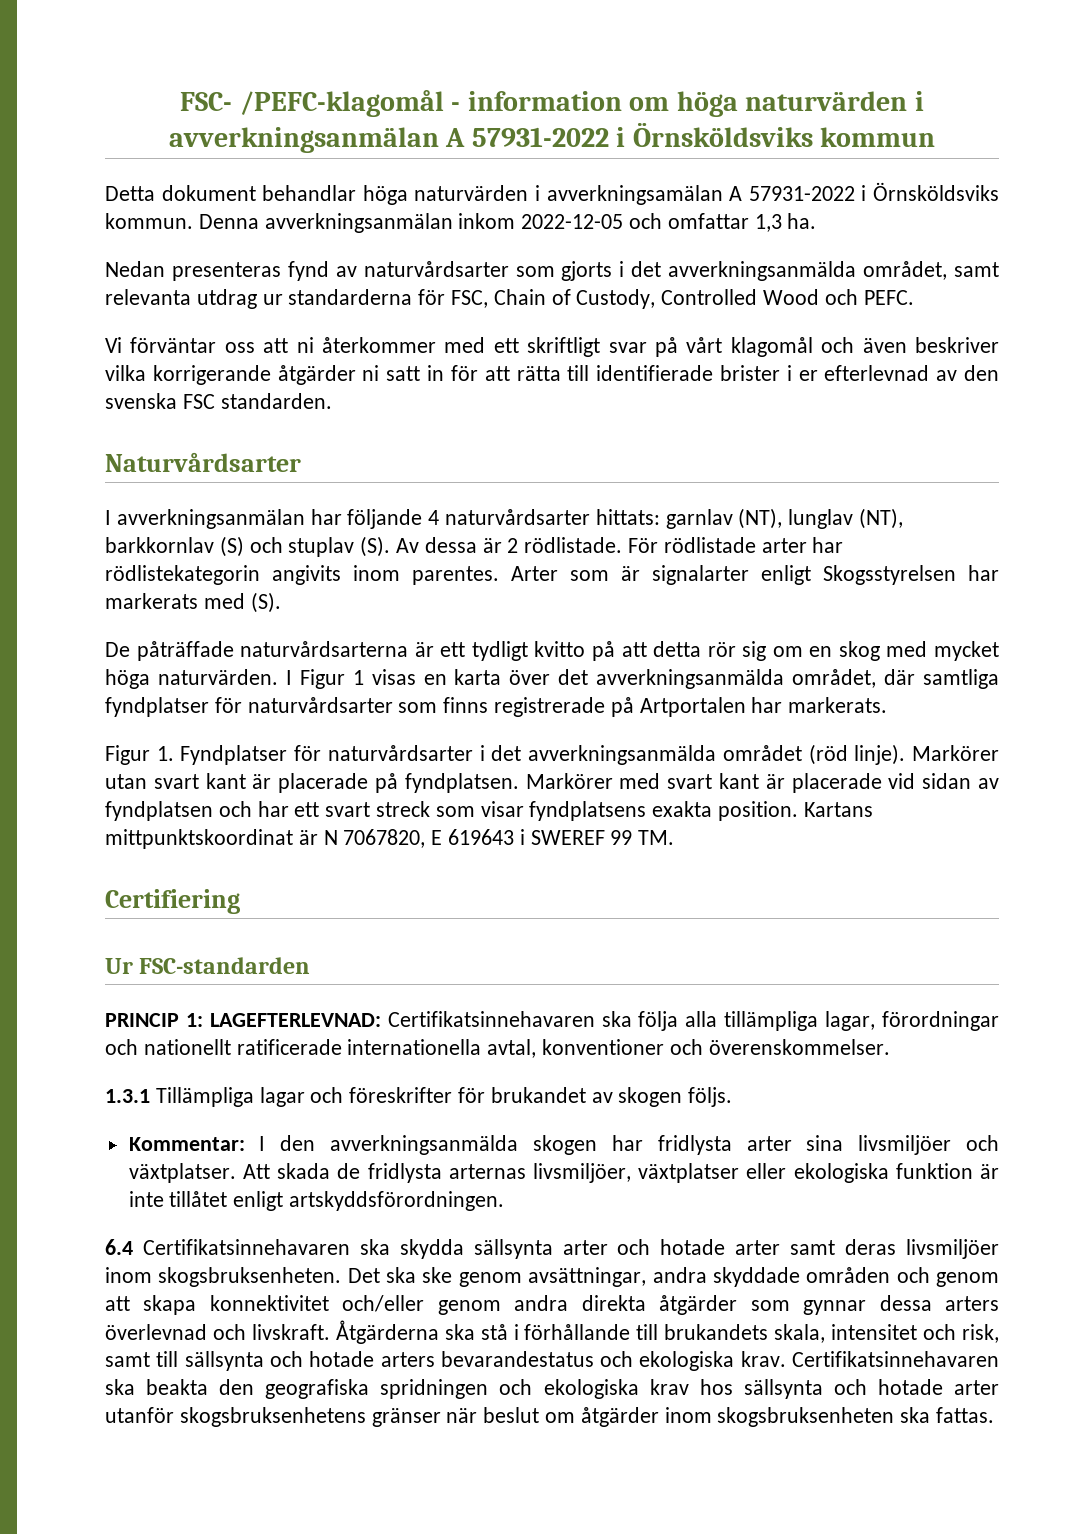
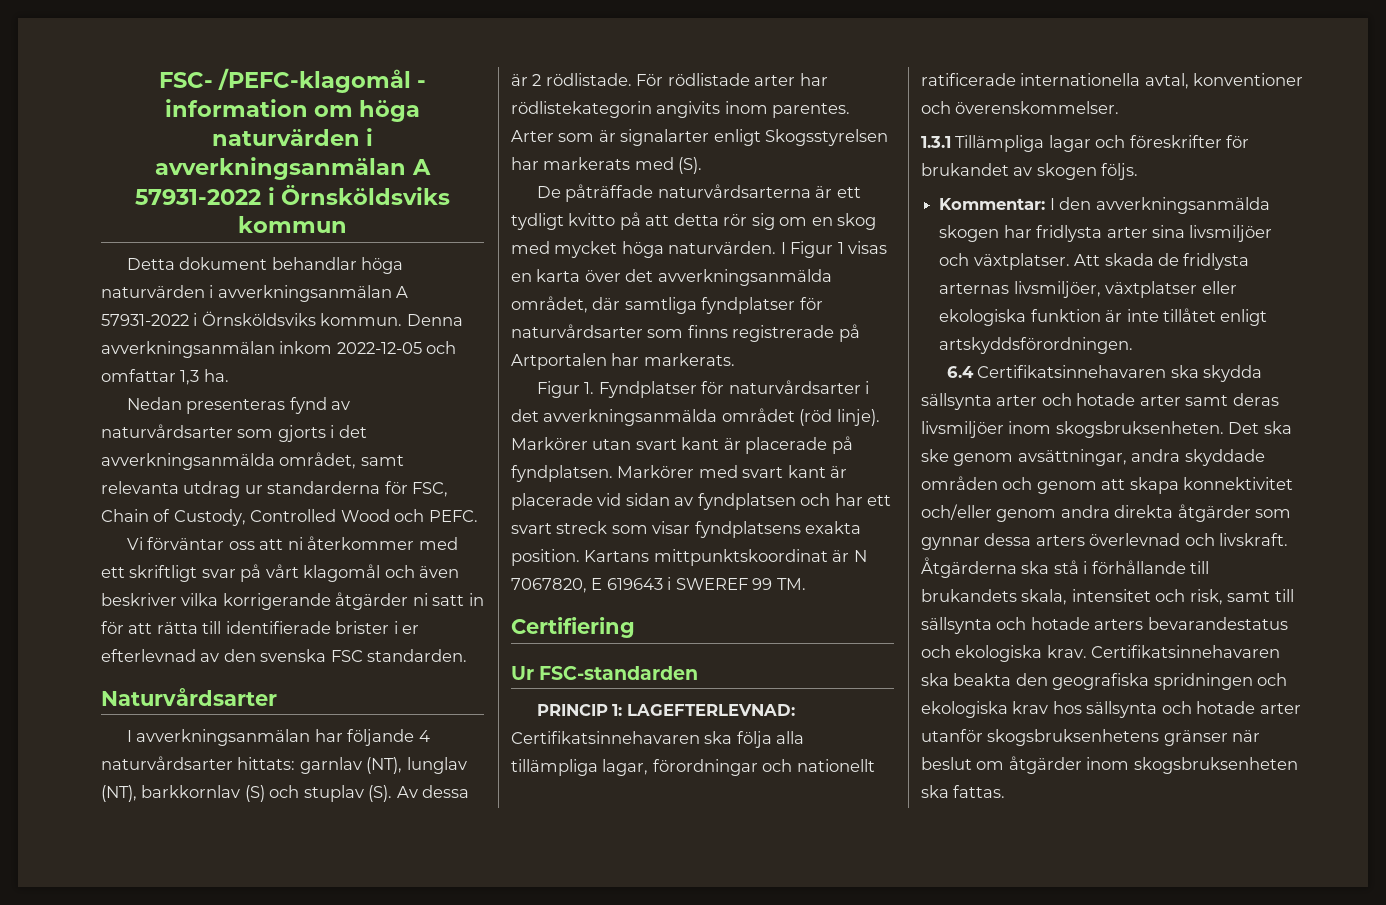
- Detta dokument behandlar höga naturvärden i avverkningsamälan A 57931-2022 i Örnsköldsviks kommun.
+ Detta dokument behandlar höga naturvärden i avverkningsanmälan A 57931-2022 i Örnsköldsviks kommun.

